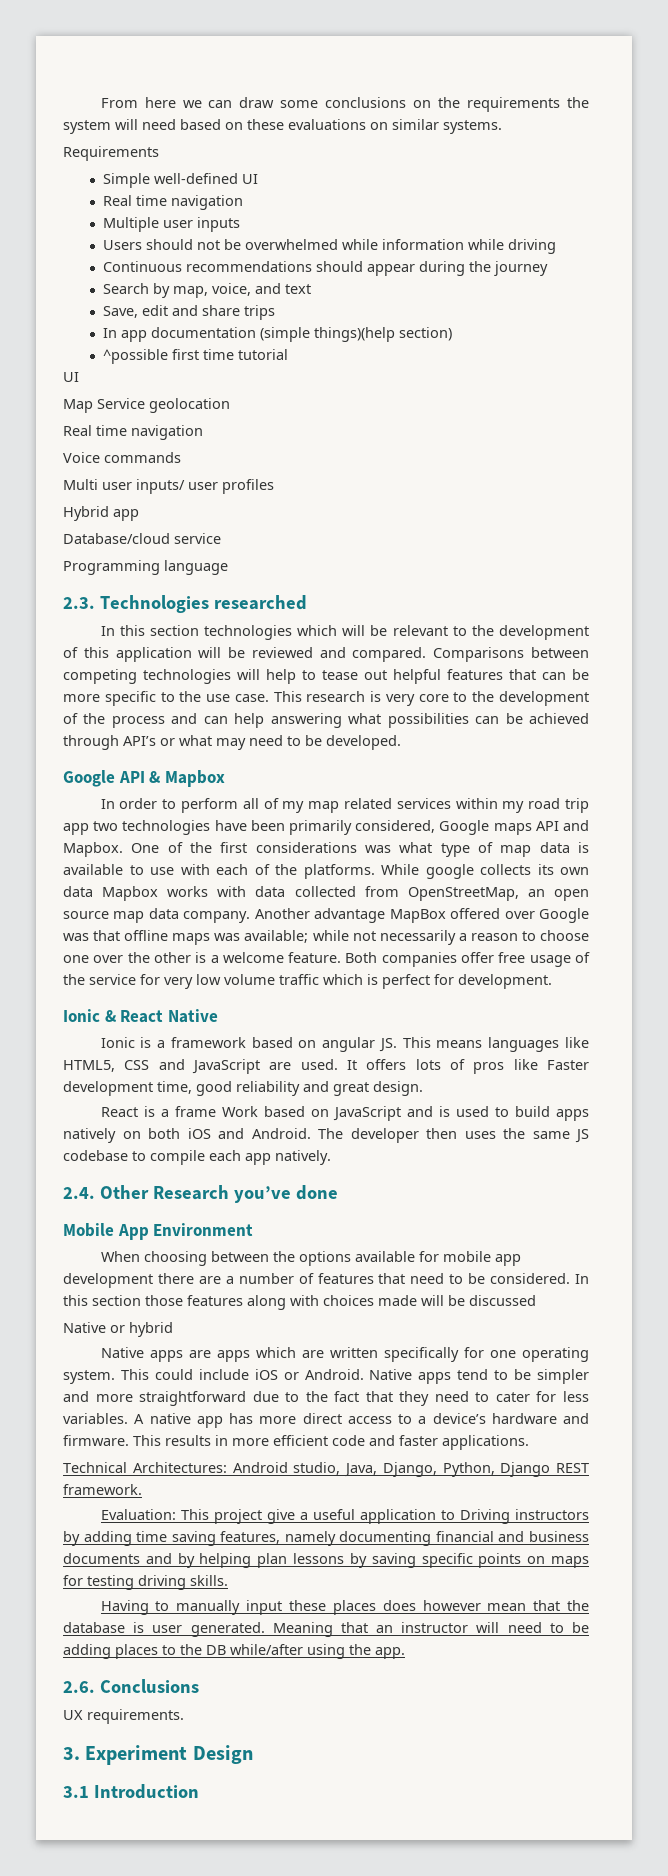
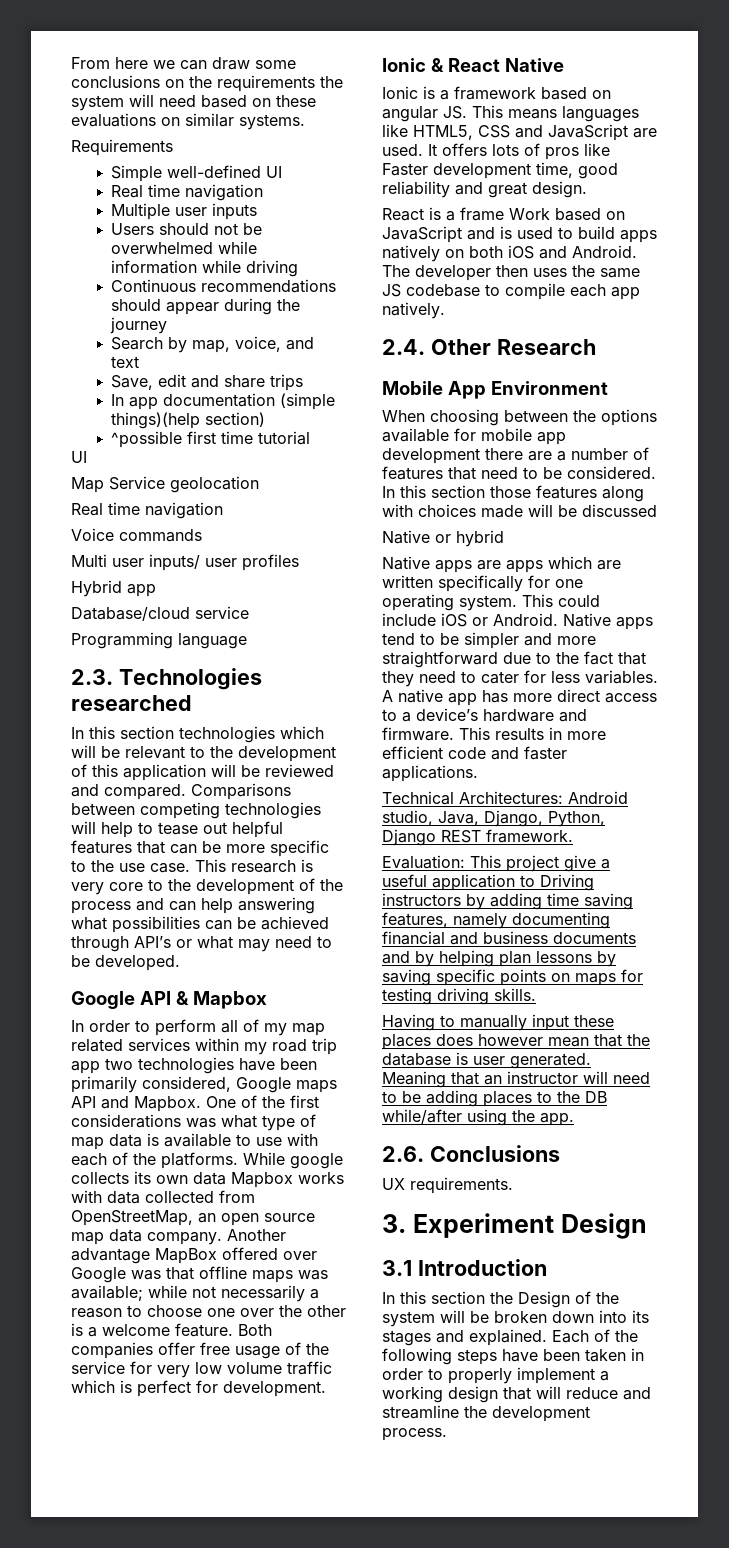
- 2.4. Other Research you’ve done
+ 2.4. Other Research
+ In this section the Design of the system will be broken down into its stages and explained. Each of the following steps have been taken in order to properly implement a working design that will reduce and streamline the development process.

